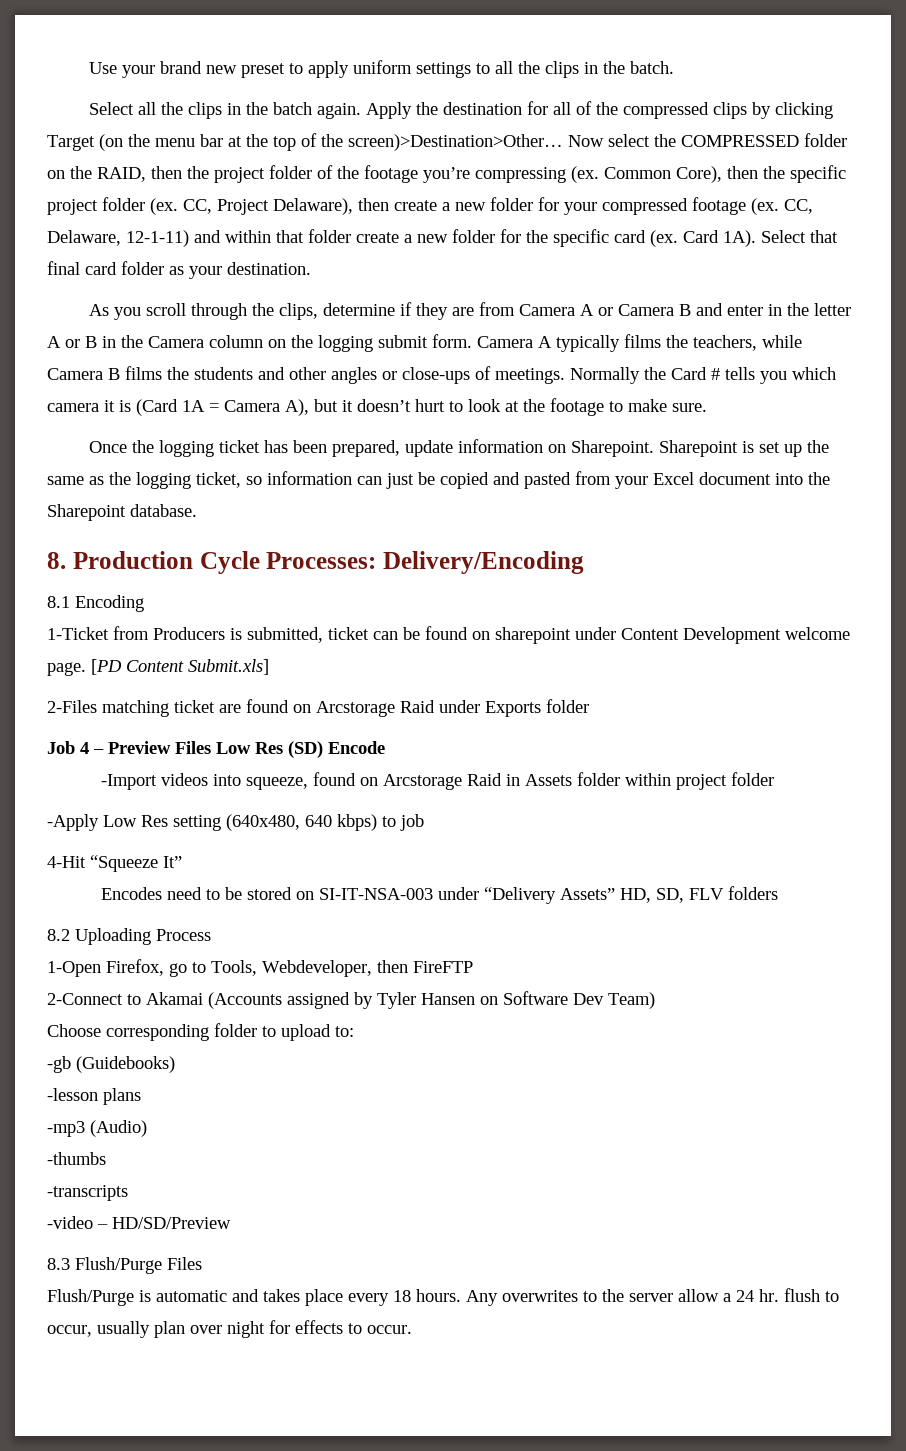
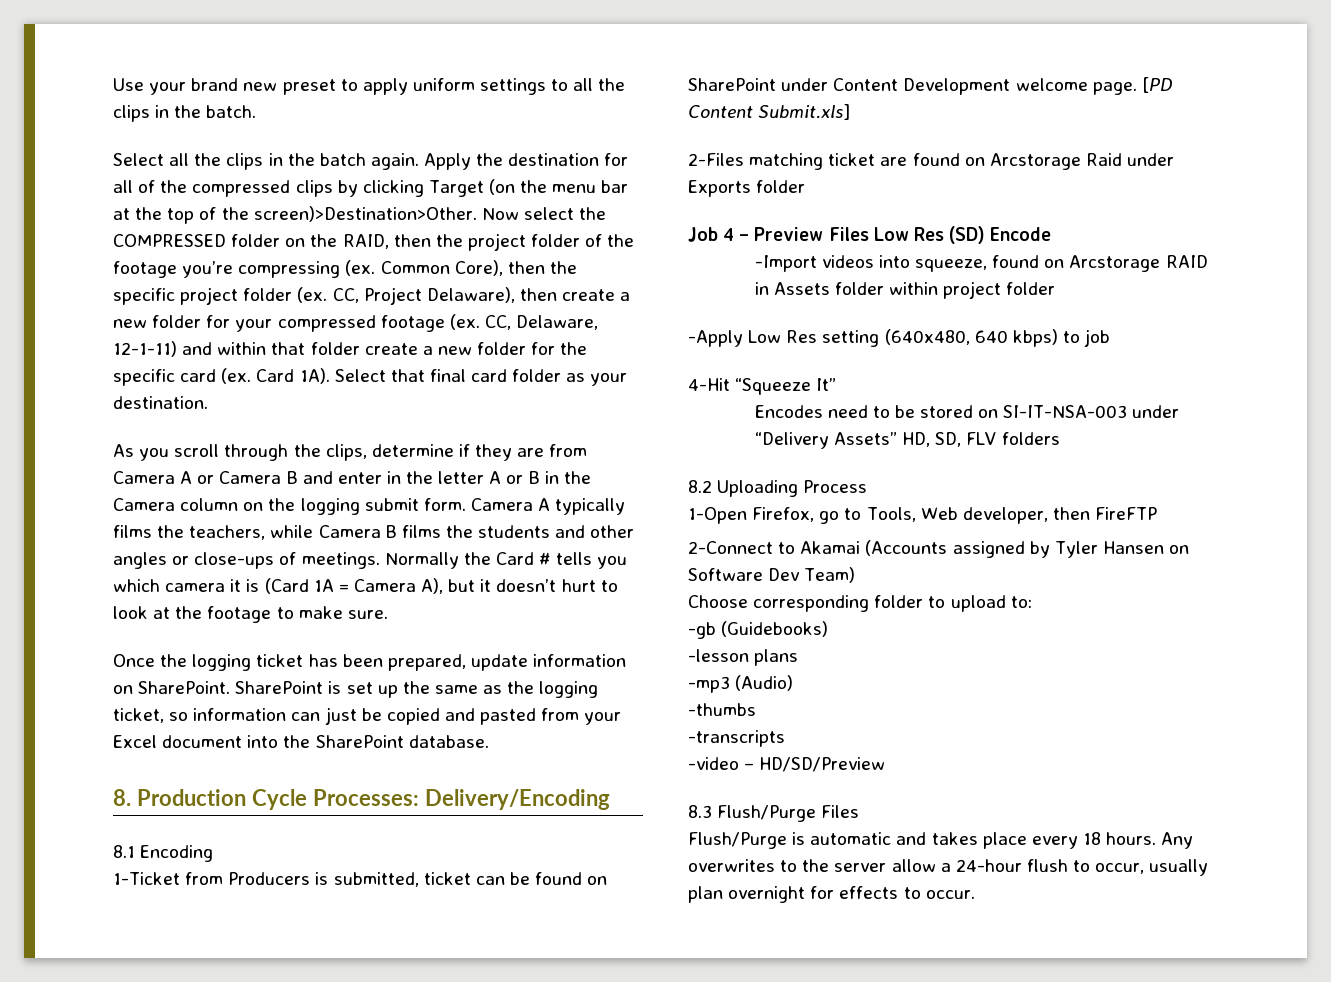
- Apply the destination for all of the compressed clips by clicking Target (on the menu bar at the top of the screen)>Destination>Other…
+ Apply the destination for all of the compressed clips by clicking Target (on the menu bar at the top of the screen)>Destination>Other.
- Once the logging ticket has been prepared, update information on Sharepoint. Sharepoint is set up the same as the logging ticket, so information can just be copied and pasted from your Excel document into the Sharepoint database.
+ Once the logging ticket has been prepared, update information on SharePoint. SharePoint is set up the same as the logging ticket, so information can just be copied and pasted from your Excel document into the SharePoint database.
- 1-Ticket from Producers is submitted, ticket can be found on sharepoint under Content Development welcome page.
+ 1-Ticket from Producers is submitted, ticket can be found on SharePoint under Content Development welcome page.
- -Import videos into squeeze, found on Arcstorage Raid in Assets folder within project folder
+ -Import videos into squeeze, found on Arcstorage RAID in Assets folder within project folder
- 1-Open Firefox, go to Tools, Webdeveloper, then FireFTP
+ 1-Open Firefox, go to Tools, Web developer, then FireFTP
- Any overwrites to the server allow a 24 hr. flush to occur, usually plan over night for effects to occur.
+ Any overwrites to the server allow a 24-hour flush to occur, usually plan overnight for effects to occur.

